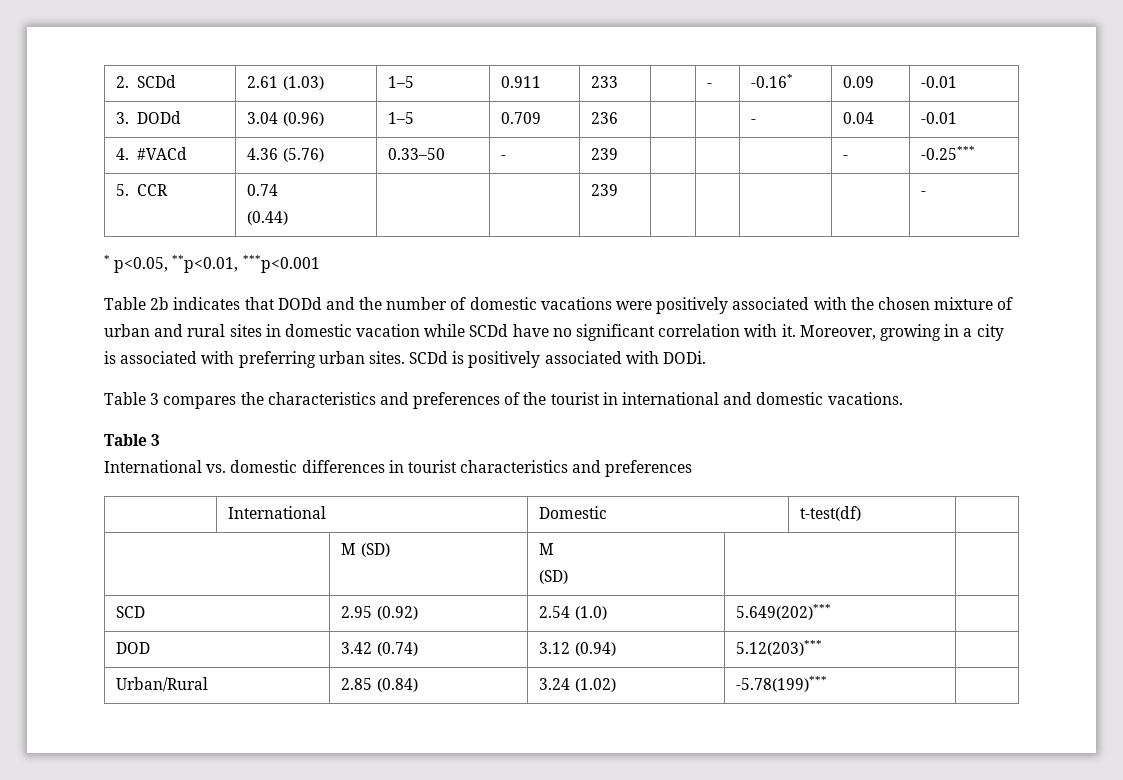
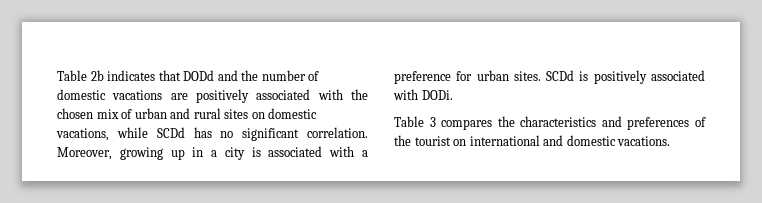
- 2. SCDd | 2.61 (1.03) | 1–5 | 0.911 | 233 | | - | -0.16* | 0.09 | -0.01
- 3. DODd | 3.04 (0.96) | 1–5 | 0.709 | 236 | | | - | 0.04 | -0.01
- 4. #VACd | 4.36 (5.76) | 0.33–50 | - | 239 | | | | - | -0.25***
- 5. CCR | 0.74
- (0.44) | | | 239 | | | | | -
- * p<0.05, **p<0.01, ***p<0.001
- Table 2b indicates that DODd and the number of domestic vacations were positively associated with the chosen mixture of urban and rural sites in domestic vacation while SCDd have no significant correlation with it.
+ Table 2b indicates that DODd and the number of domestic vacations are positively associated with the chosen mix of urban and rural sites on domestic vacations, while SCDd has no significant correlation.
- Moreover, growing in a city is associated with preferring urban sites.
+ Moreover, growing up in a city is associated with a preference for urban sites.
- Table 3 compares the characteristics and preferences of the tourist in international and domestic vacations.
- Table 3
- International vs. domestic differences in tourist characteristics and preferences
- | International | Domestic | t-test(df) |
- | M (SD) | M
- (SD) | |
- SCD | 2.95 (0.92) | 2.54 (1.0) | 5.649(202)*** |
- DOD | 3.42 (0.74) | 3.12 (0.94) | 5.12(203)*** |
- Urban/Rural | 2.85 (0.84) | 3.24 (1.02) | -5.78(199)*** |
+ Table 3 compares the characteristics and preferences of the tourist on international and domestic vacations.

